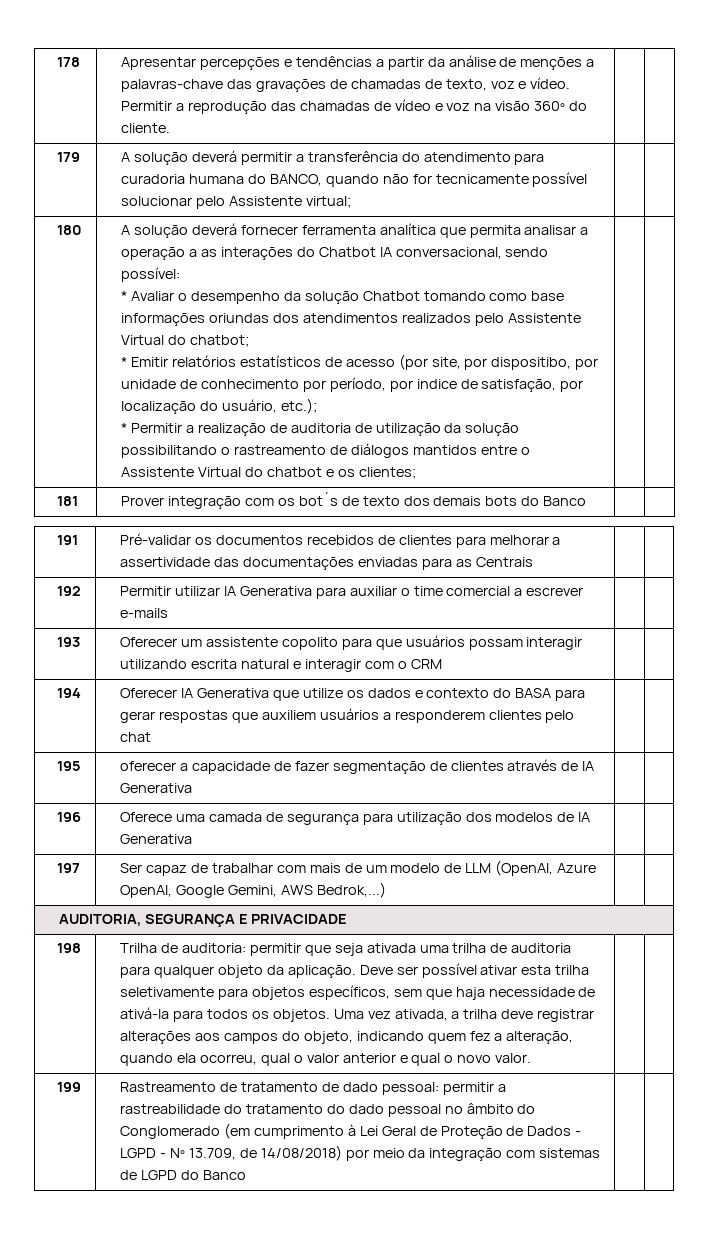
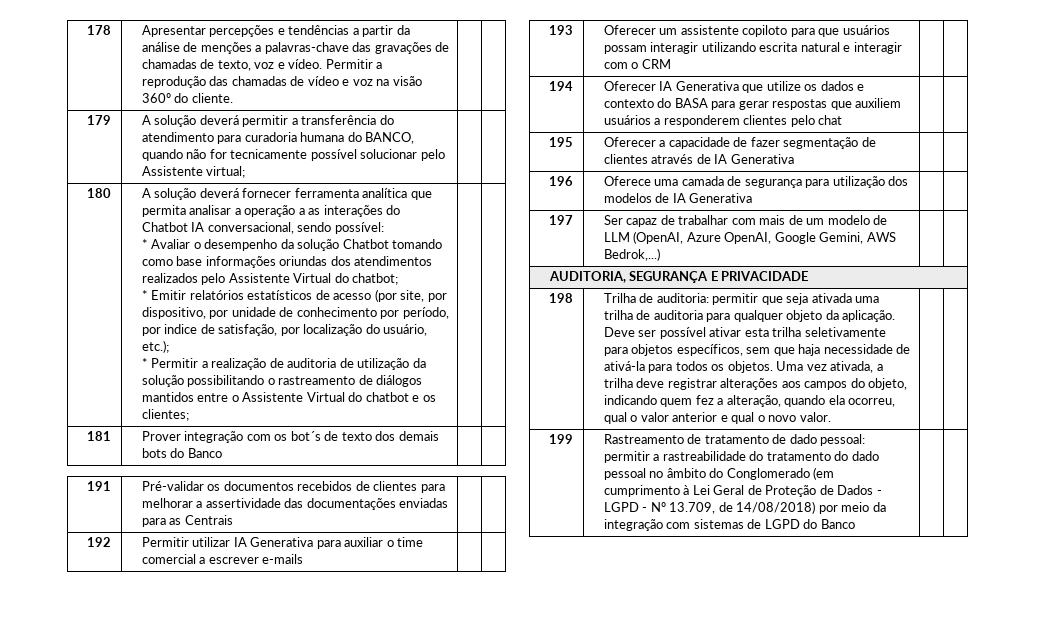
- * Emitir relatórios estatísticos de acesso (por site, por dispositibo, por unidade de conhecimento por período, por indice de satisfação, por localização do usuário, etc.);
+ * Emitir relatórios estatísticos de acesso (por site, por dispositivo, por unidade de conhecimento por período, por indice de satisfação, por localização do usuário, etc.);
- 193 | Oferecer um assistente copolito para que usuários possam interagir utilizando escrita natural e interagir com o CRM | |
+ 193 | Oferecer um assistente copiloto para que usuários possam interagir utilizando escrita natural e interagir com o CRM | |
- 195 | oferecer a capacidade de fazer segmentação de clientes através de IA Generativa | |
+ 195 | Oferecer a capacidade de fazer segmentação de clientes através de IA Generativa | |

